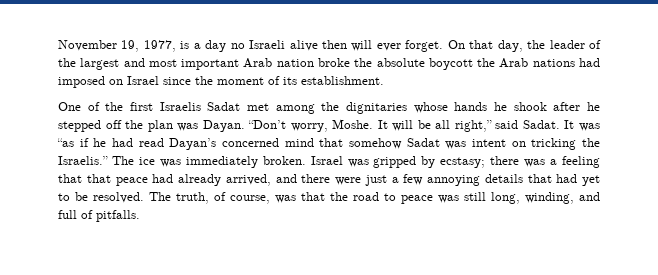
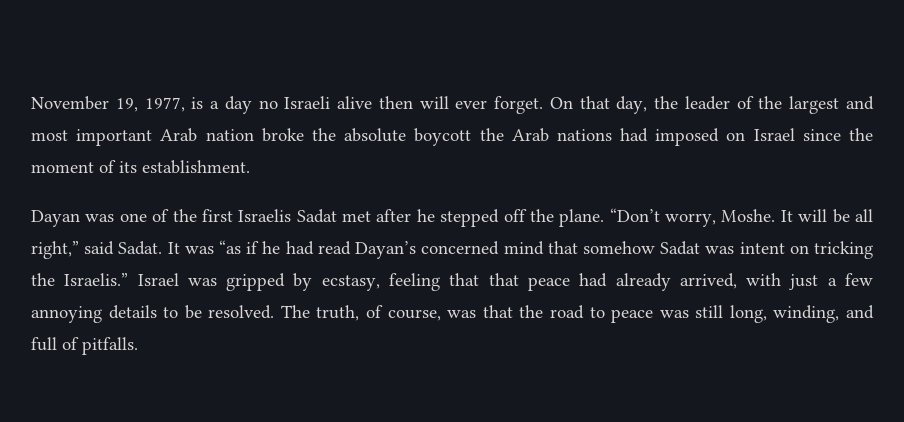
- One of the first Israelis Sadat met among the dignitaries whose hands he shook after he stepped off the plan was Dayan.
+ Dayan was one of the first Israelis Sadat met after he stepped off the plane.
- The ice was immediately broken. Israel was gripped by ecstasy; there was a feeling that that peace had already arrived, and there were just a few annoying details that had yet to be resolved.
+ Israel was gripped by ecstasy, feeling that that peace had already arrived, with just a few annoying details to be resolved.

